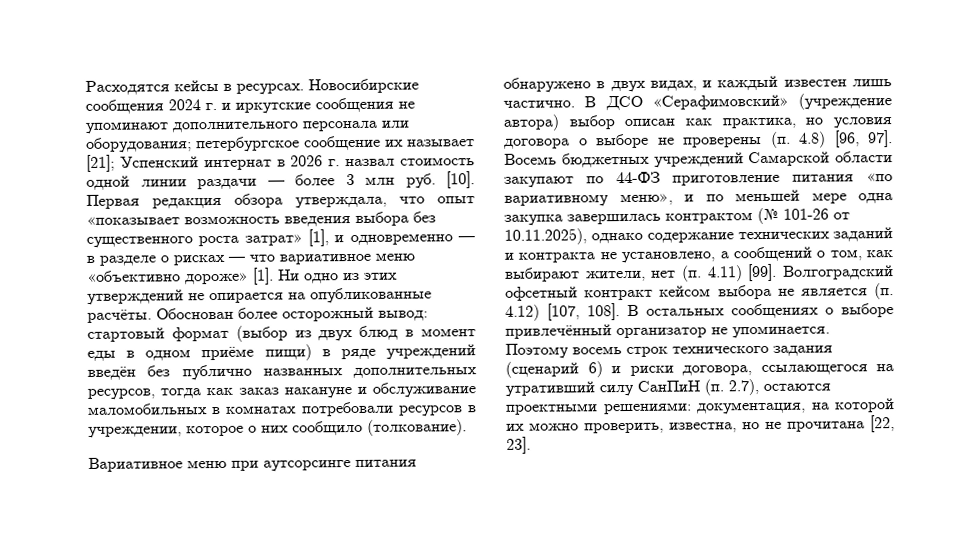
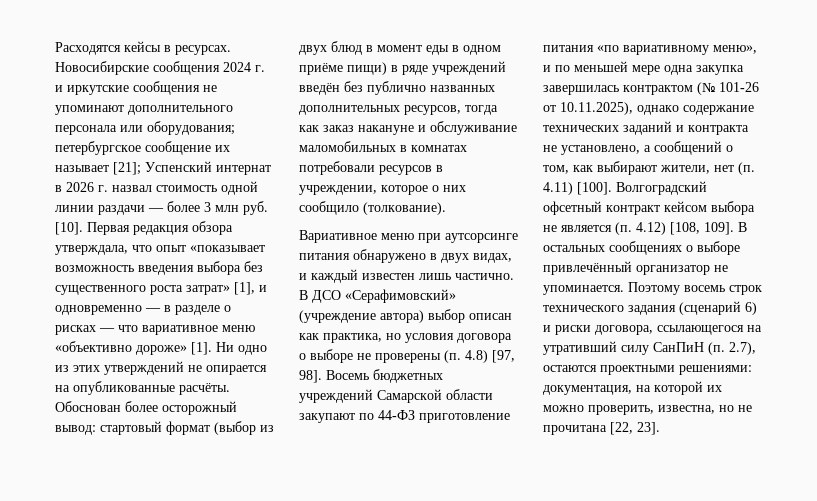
- В ДСО «Серафимовский» (учреждение автора) выбор описан как практика, но условия договора о выборе не проверены (п. 4.8) [96, 97].
+ В ДСО «Серафимовский» (учреждение автора) выбор описан как практика, но условия договора о выборе не проверены (п. 4.8) [97, 98].
- Восемь бюджетных учреждений Самарской области закупают по 44-ФЗ приготовление питания «по вариативному меню», и по меньшей мере одна закупка завершилась контрактом (№ 101-26 от 10.11.2025), однако содержание технических заданий и контракта не установлено, а сообщений о том, как выбирают жители, нет (п. 4.11) [99].
+ Восемь бюджетных учреждений Самарской области закупают по 44-ФЗ приготовление питания «по вариативному меню», и по меньшей мере одна закупка завершилась контрактом (№ 101-26 от 10.11.2025), однако содержание технических заданий и контракта не установлено, а сообщений о том, как выбирают жители, нет (п. 4.11) [100].
- Волгоградский офсетный контракт кейсом выбора не является (п. 4.12) [107, 108].
+ Волгоградский офсетный контракт кейсом выбора не является (п. 4.12) [108, 109].

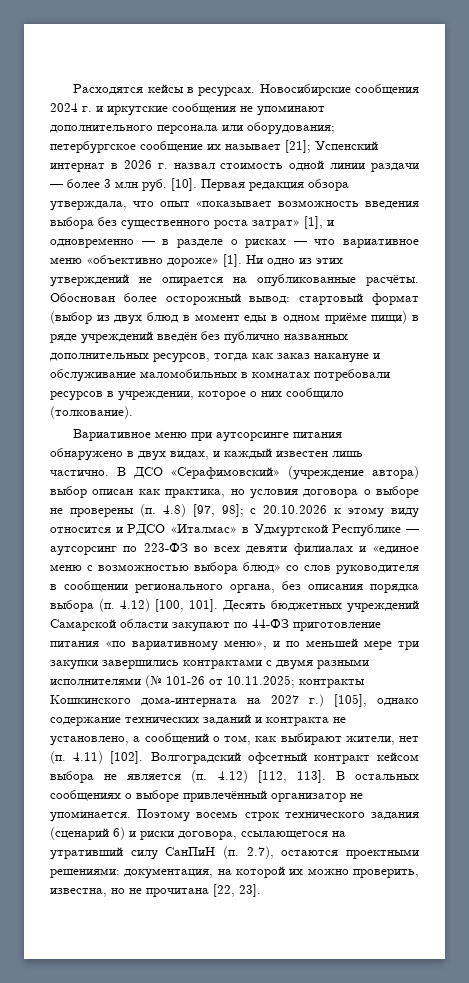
- В ДСО «Серафимовский» (учреждение автора) выбор описан как практика, но условия договора о выборе не проверены (п. 4.8) [97, 98]. Восемь бюджетных учреждений Самарской области закупают по 44-ФЗ приготовление питания «по вариативному меню», и по меньшей мере одна закупка завершилась контрактом (№ 101-26 от 10.11.2025), однако содержание технических заданий и контракта не установлено, а сообщений о том, как выбирают жители, нет (п. 4.11) [100].
+ В ДСО «Серафимовский» (учреждение автора) выбор описан как практика, но условия договора о выборе не проверены (п. 4.8) [97, 98]; с 20.10.2026 к этому виду относится и РДСО «Италмас» в Удмуртской Республике — аутсорсинг по 223-ФЗ во всех девяти филиалах и «единое меню с возможностью выбора блюд» со слов руководителя в сообщении регионального органа, без описания порядка выбора (п. 4.12) [100, 101]. Десять бюджетных учреждений Самарской области закупают по 44-ФЗ приготовление питания «по вариативному меню», и по меньшей мере три закупки завершились контрактами с двумя разными исполнителями (№ 101-26 от 10.11.2025; контракты Кошкинского дома-интерната на 2027 г.) [105], однако содержание технических заданий и контракта не установлено, а сообщений о том, как выбирают жители, нет (п. 4.11) [102].
- Волгоградский офсетный контракт кейсом выбора не является (п. 4.12) [108, 109].
+ Волгоградский офсетный контракт кейсом выбора не является (п. 4.12) [112, 113].

